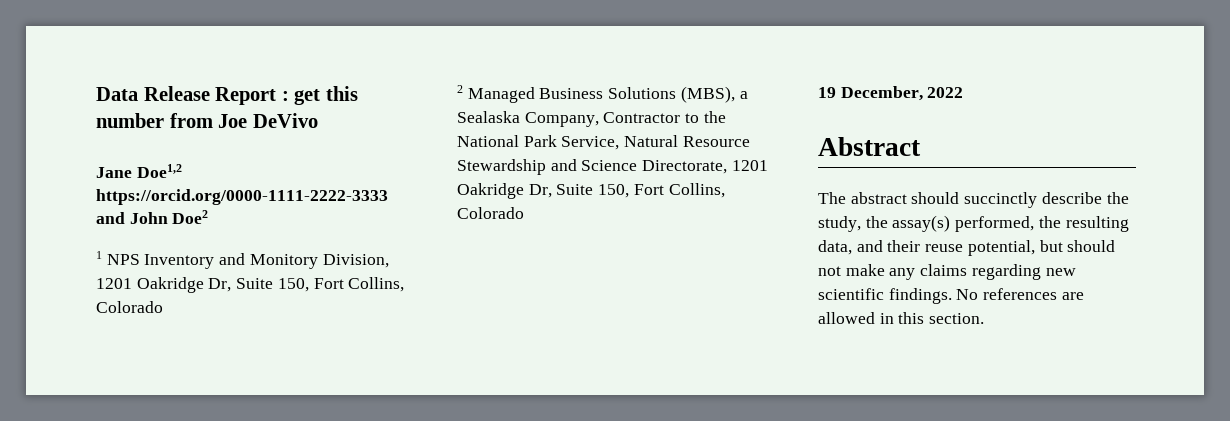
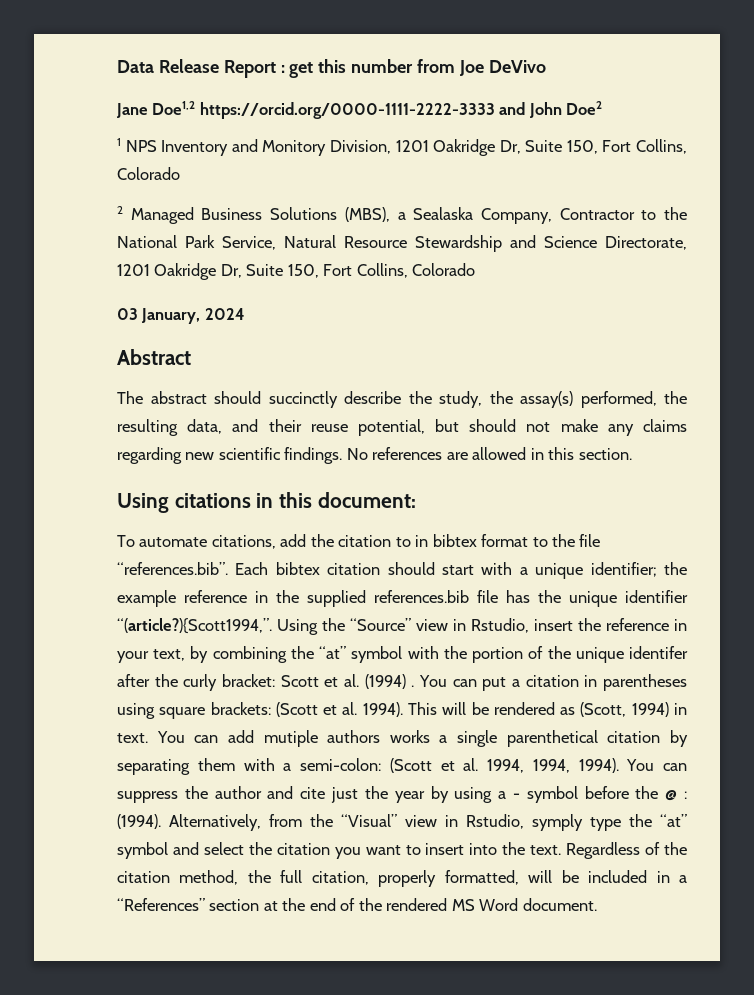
- 19 December, 2022
+ 03 January, 2024
+ Using citations in this document:
+ To automate citations, add the citation to in bibtex format to the file “references.bib”. Each bibtex citation should start with a unique identifier; the example reference in the supplied references.bib file has the unique identifier “(article?){Scott1994,”. Using the “Source” view in Rstudio, insert the reference in your text, by combining the “at” symbol with the portion of the unique identifer after the curly bracket: Scott et al. (1994) . You can put a citation in parentheses using square brackets: (Scott et al. 1994). This will be rendered as (Scott, 1994) in text. You can add mutiple authors works a single parenthetical citation by separating them with a semi-colon: (Scott et al. 1994, 1994, 1994). You can suppress the author and cite just the year by using a - symbol before the @ : (1994). Alternatively, from the “Visual” view in Rstudio, symply type the “at” symbol and select the citation you want to insert into the text. Regardless of the citation method, the full citation, properly formatted, will be included in a “References” section at the end of the rendered MS Word document.

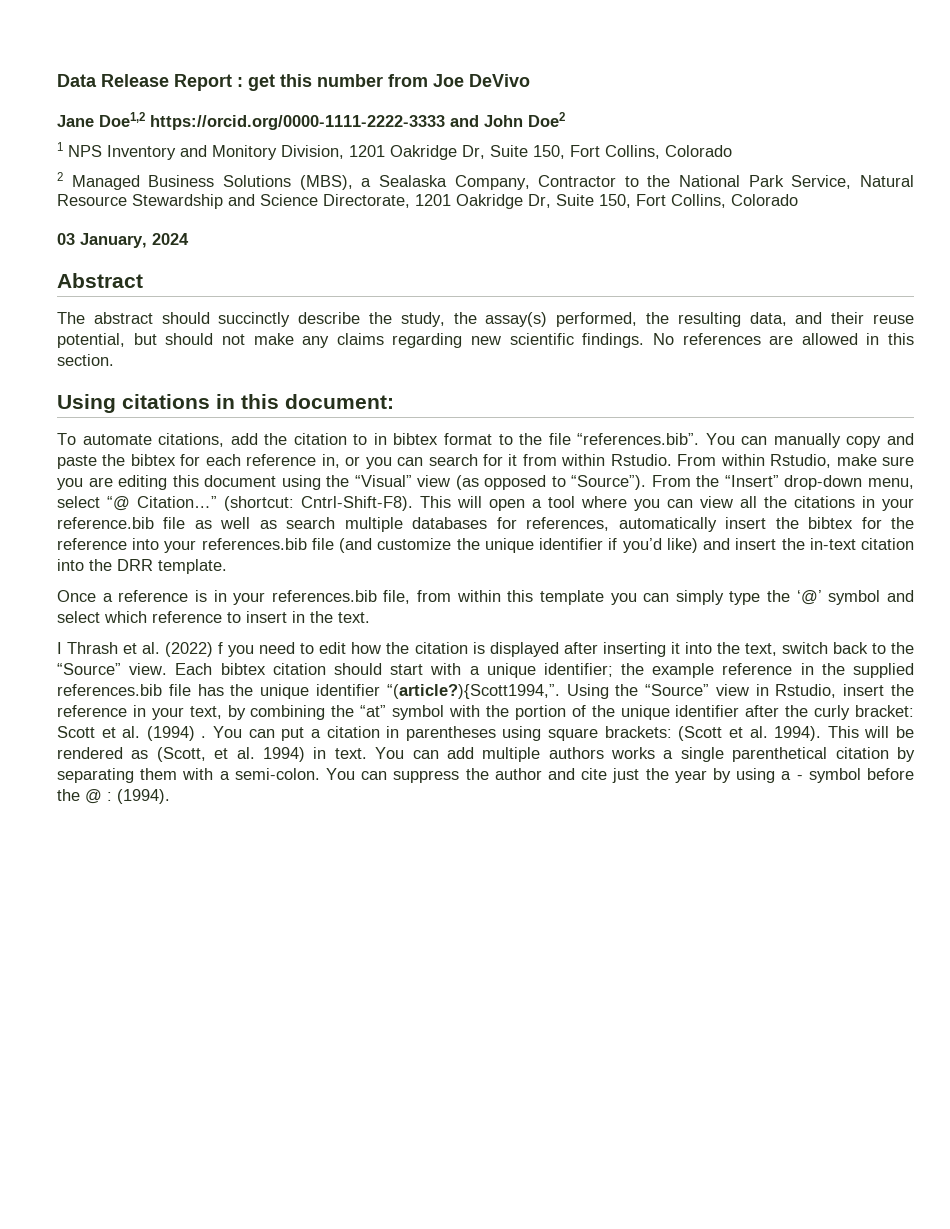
- To automate citations, add the citation to in bibtex format to the file “references.bib”. Each bibtex citation should start with a unique identifier; the example reference in the supplied references.bib file has the unique identifier “(article?){Scott1994,”.
+ To automate citations, add the citation to in bibtex format to the file “references.bib”. You can manually copy and paste the bibtex for each reference in, or you can search for it from within Rstudio. From within Rstudio, make sure you are editing this document using the “Visual” view (as opposed to “Source”). From the “Insert” drop-down menu, select “@ Citation…” (shortcut: Cntrl-Shift-F8). This will open a tool where you can view all the citations in your reference.bib file as well as search multiple databases for references, automatically insert the bibtex for the reference into your references.bib file (and customize the unique identifier if you’d like) and insert the in-text citation into the DRR template.
+ Once a reference is in your references.bib file, from within this template you can simply type the ‘@’ symbol and select which reference to insert in the text.
+ I Thrash et al. (2022) f you need to edit how the citation is displayed after inserting it into the text, switch back to the “Source” view. Each bibtex citation should start with a unique identifier; the example reference in the supplied references.bib file has the unique identifier “(article?){Scott1994,”.
- Using the “Source” view in Rstudio, insert the reference in your text, by combining the “at” symbol with the portion of the unique identifer after the curly bracket: Scott et al. (1994) .
+ Using the “Source” view in Rstudio, insert the reference in your text, by combining the “at” symbol with the portion of the unique identifier after the curly bracket: Scott et al. (1994) .
- This will be rendered as (Scott, 1994) in text.
+ This will be rendered as (Scott, et al. 1994) in text.
- You can add mutiple authors works a single parenthetical citation by separating them with a semi-colon: (Scott et al. 1994, 1994, 1994).
+ You can add multiple authors works a single parenthetical citation by separating them with a semi-colon.
- Alternatively, from the “Visual” view in Rstudio, symply type the “at” symbol and select the citation you want to insert into the text. Regardless of the citation method, the full citation, properly formatted, will be included in a “References” section at the end of the rendered MS Word document.

